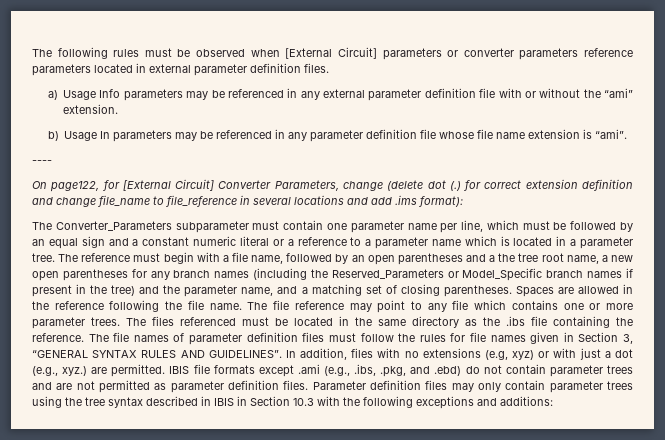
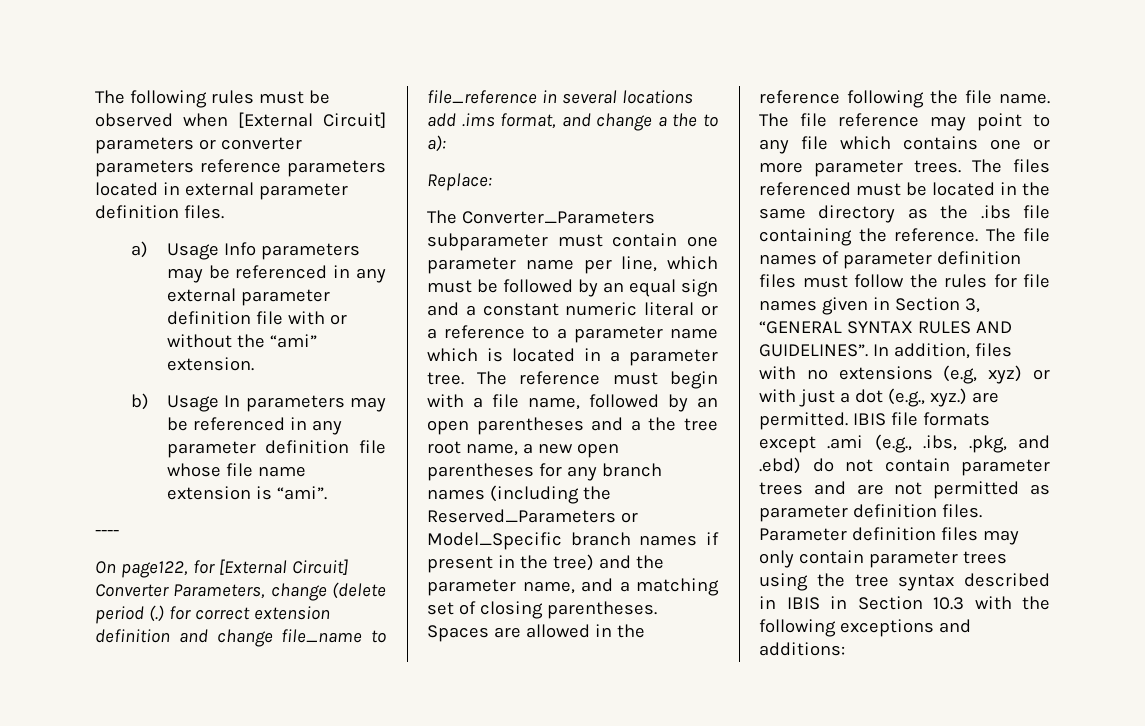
- On page122, for [External Circuit] Converter Parameters, change (delete dot (.) for correct extension definition and change file_name to file_reference in several locations and add .ims format):
+ On page122, for [External Circuit] Converter Parameters, change (delete period (.) for correct extension definition and change file_name to file_reference in several locations add .ims format, and change a the to a):
+ Replace:

